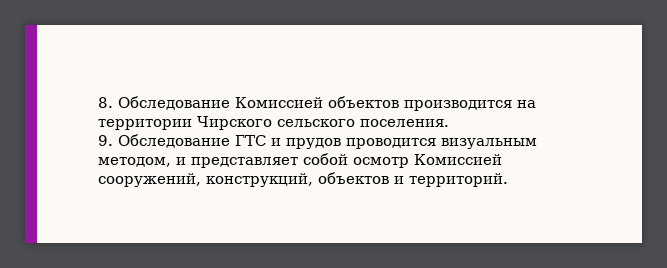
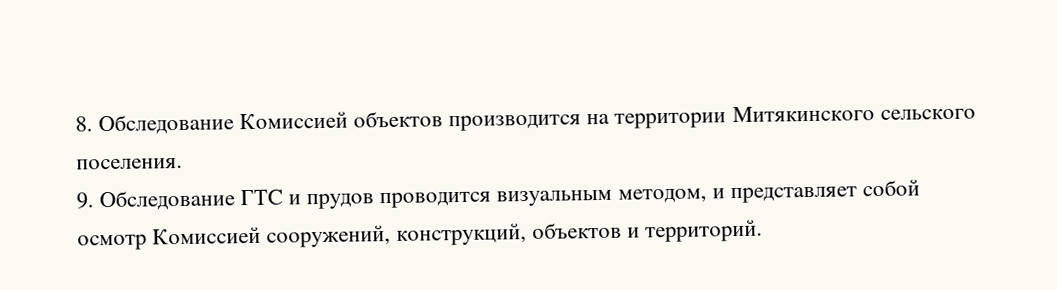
- 8. Обследование Комиссией объектов производится на территории Чирского сельского поселения.
+ 8. Обследование Комиссией объектов производится на территории Митякинского сельского поселения.

